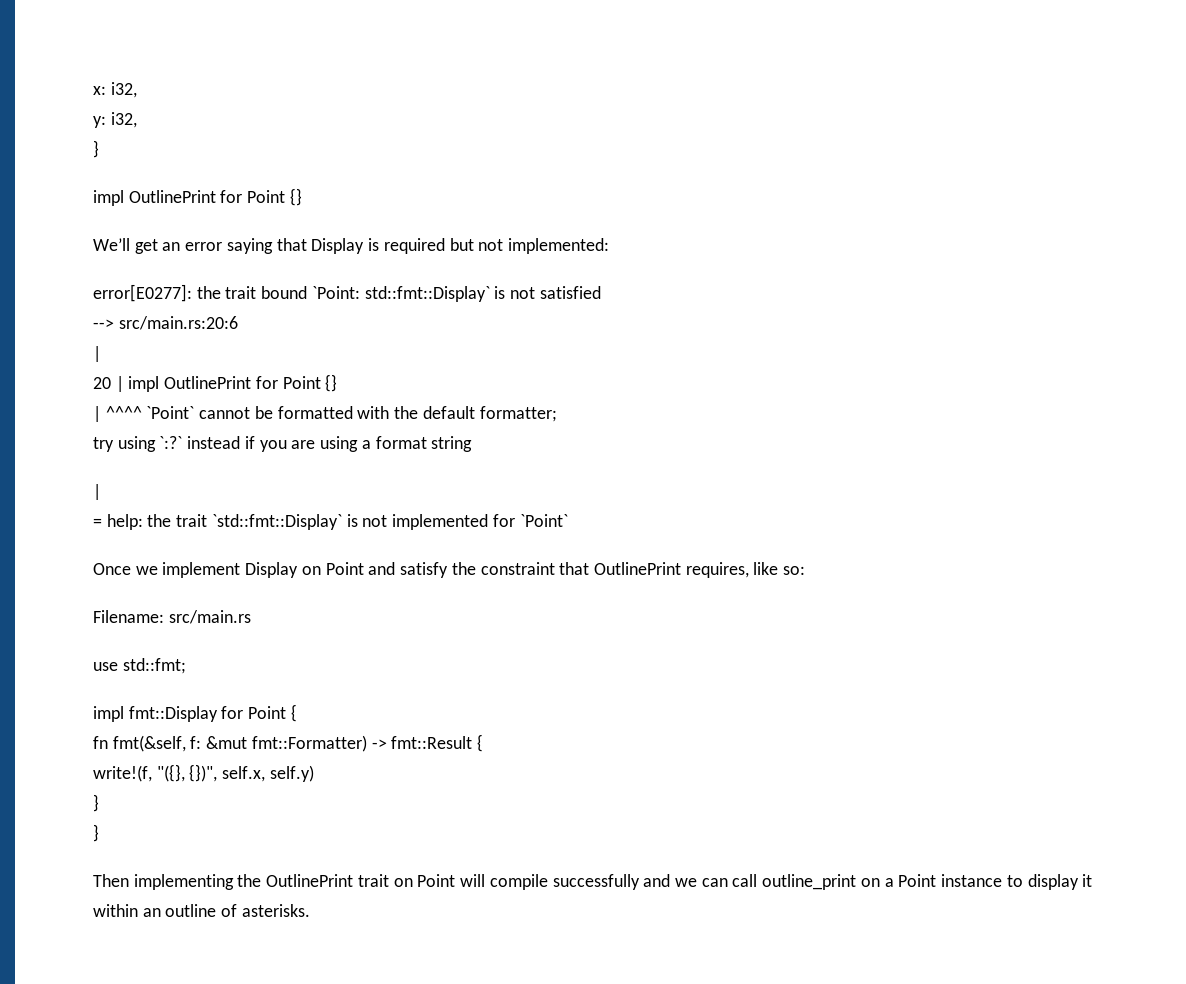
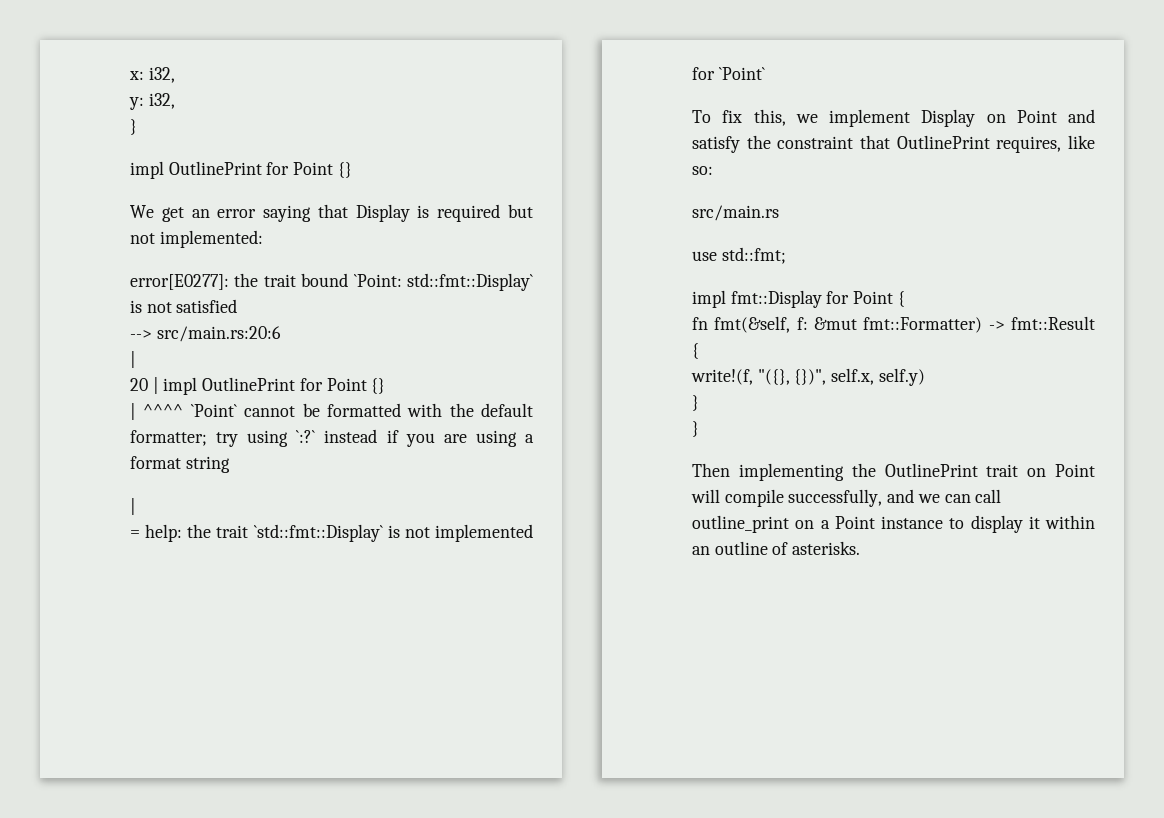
- We’ll get an error saying that Display is required but not implemented:
+ We get an error saying that Display is required but not implemented:
- | ^^^^ `Point` cannot be formatted with the default formatter;
- try using `:?` instead if you are using a format string
+ | ^^^^ `Point` cannot be formatted with the default formatter; try using `:?` instead if you are using a format string
- Once we implement Display on Point and satisfy the constraint that OutlinePrint requires, like so:
+ To fix this, we implement Display on Point and satisfy the constraint that OutlinePrint requires, like so:
- Filename: src/main.rs
+ src/main.rs
- Then implementing the OutlinePrint trait on Point will compile successfully and we can call outline_print on a Point instance to display it within an outline of asterisks.
+ Then implementing the OutlinePrint trait on Point will compile successfully, and we can call outline_print on a Point instance to display it within an outline of asterisks.

